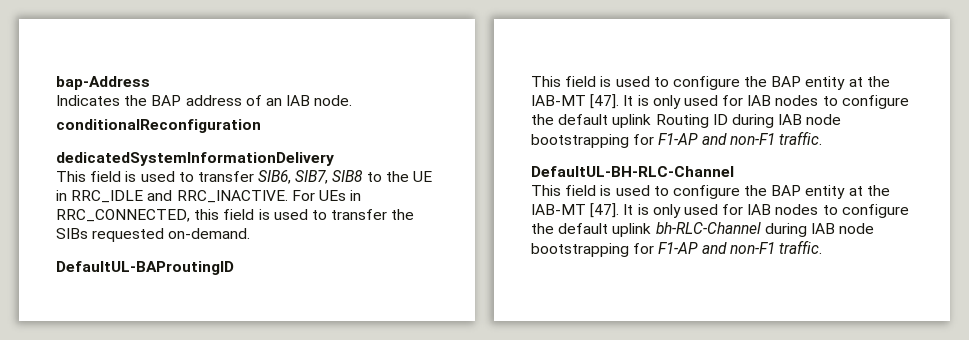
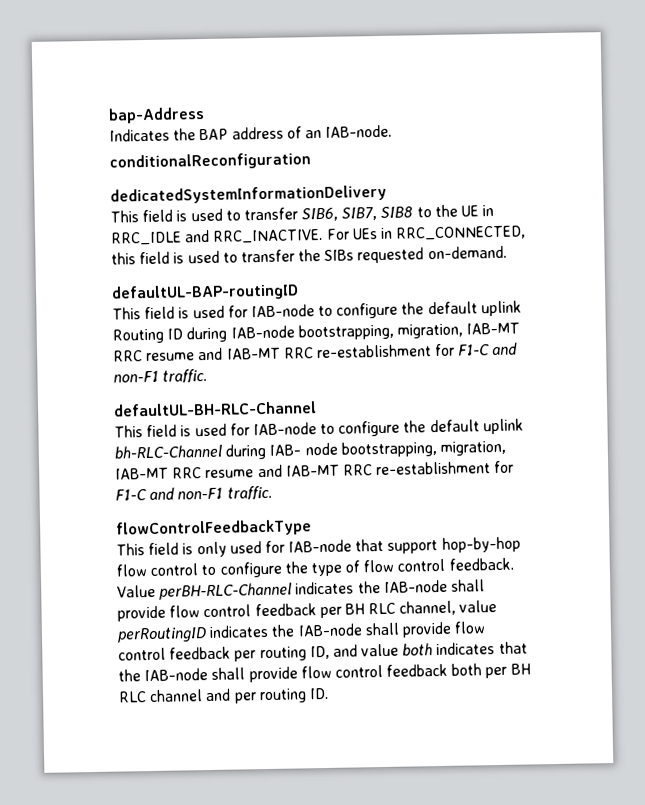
- Indicates the BAP address of an IAB node.
+ Indicates the BAP address of an IAB-node.
- DefaultUL-BAProutingID
- This field is used to configure the BAP entity at the IAB-MT [47]. It is only used for IAB nodes to configure the default uplink Routing ID during IAB node bootstrapping for F1-AP and non-F1 traffic.
- DefaultUL-BH-RLC-Channel
- This field is used to configure the BAP entity at the IAB-MT [47]. It is only used for IAB nodes to configure the default uplink bh-RLC-Channel during IAB node bootstrapping for F1-AP and non-F1 traffic.
+ defaultUL-BAP-routingID
+ This field is used for IAB-node to configure the default uplink Routing ID during IAB-node bootstrapping, migration, IAB-MT RRC resume and IAB-MT RRC re-establishment for F1-C and non-F1 traffic.
+ defaultUL-BH-RLC-Channel
+ This field is used for IAB-node to configure the default uplink bh-RLC-Channel during IAB- node bootstrapping, migration, IAB-MT RRC resume and IAB-MT RRC re-establishment for F1-C and non-F1 traffic.
+ flowControlFeedbackType
+ This field is only used for IAB-node that support hop-by-hop flow control to configure the type of flow control feedback. Value perBH-RLC-Channel indicates the IAB-node shall provide flow control feedback per BH RLC channel, value perRoutingID indicates the IAB-node shall provide flow control feedback per routing ID, and value both indicates that the IAB-node shall provide flow control feedback both per BH RLC channel and per routing ID.

